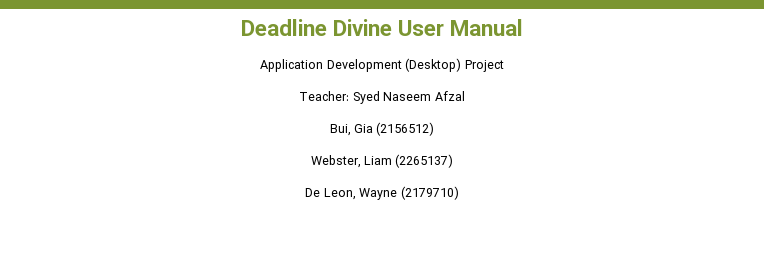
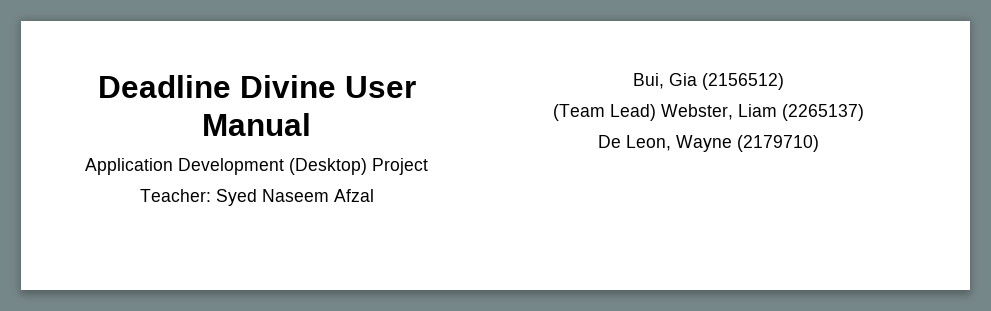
- Webster, Liam (2265137)
+ (Team Lead) Webster, Liam (2265137)

